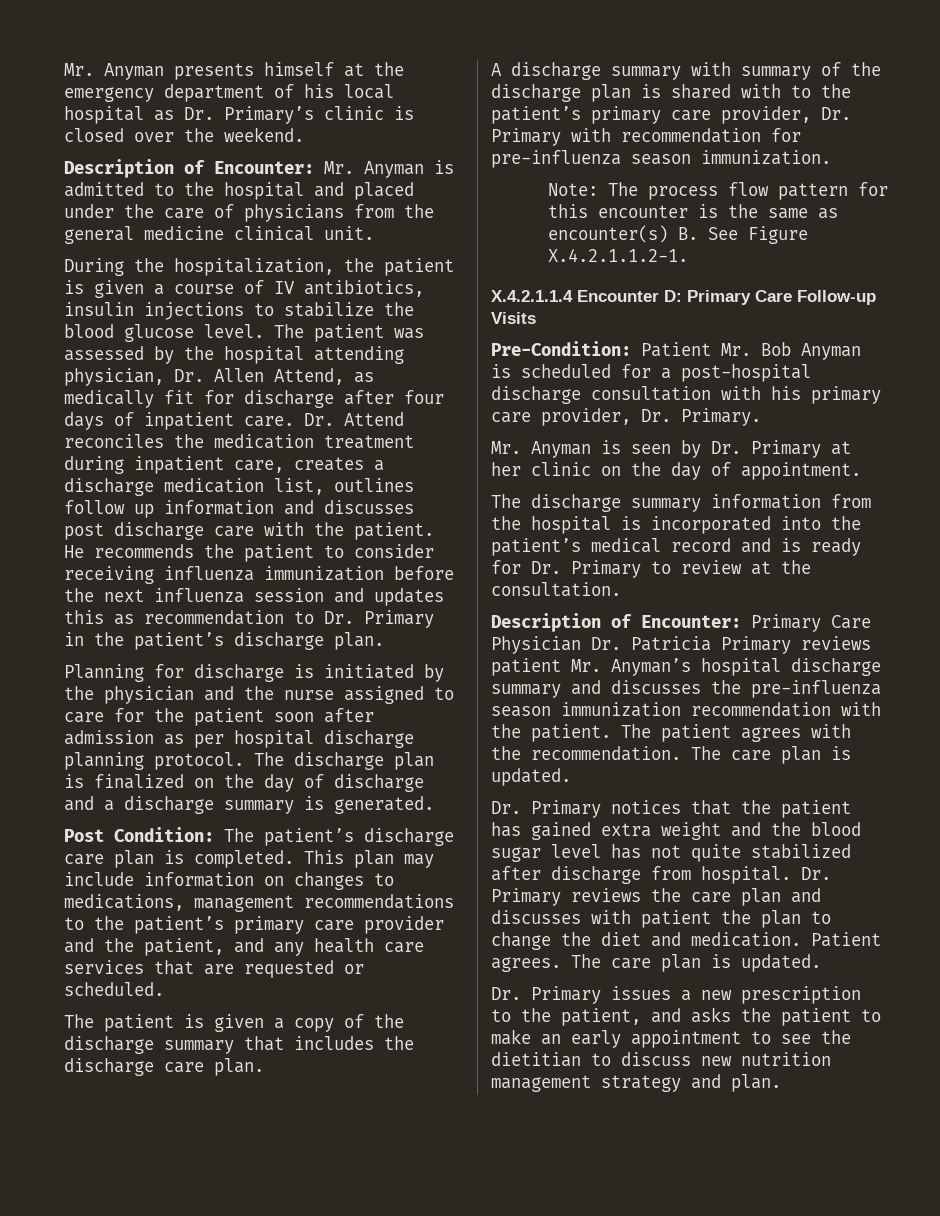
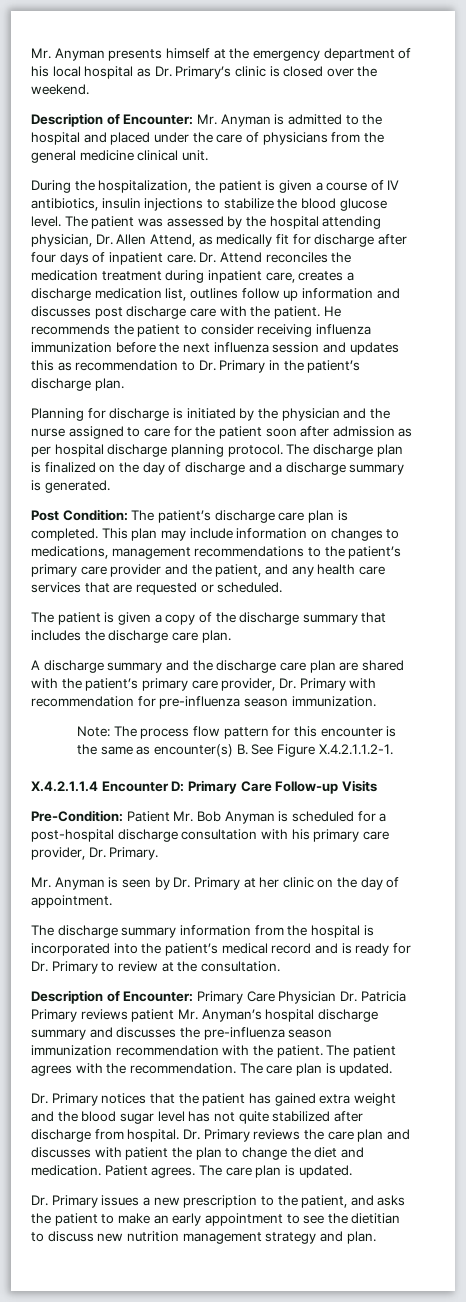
- A discharge summary with summary of the discharge plan is shared with to the patient’s primary care provider, Dr. Primary with recommendation for pre-influenza season immunization.
+ A discharge summary and the discharge care plan are shared with the patient’s primary care provider, Dr. Primary with recommendation for pre-influenza season immunization.

